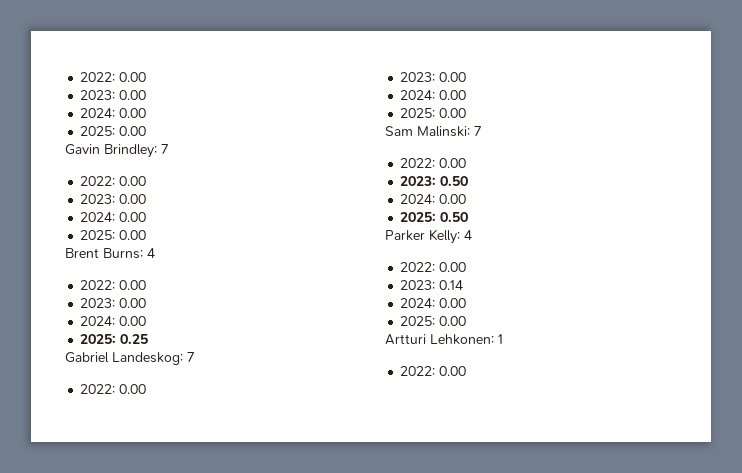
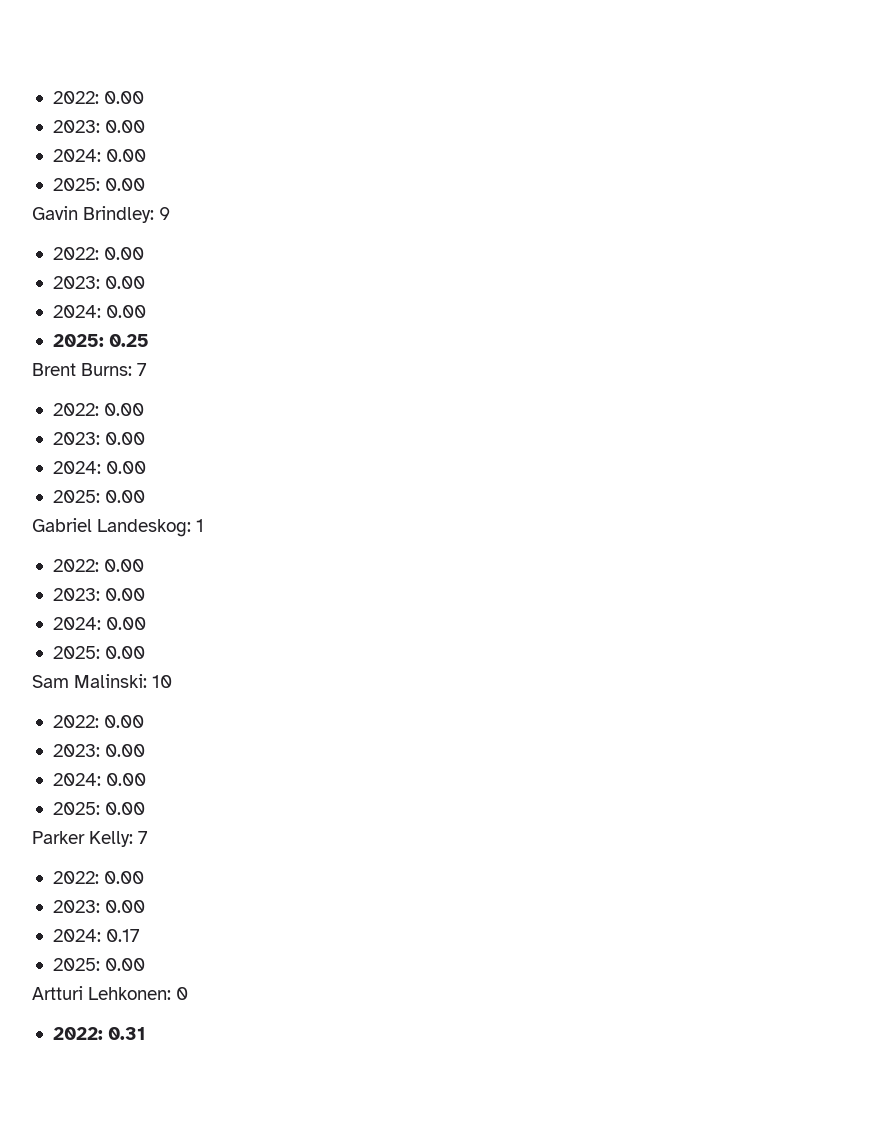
- Gavin Brindley: 7
+ Gavin Brindley: 9
+ 2022: 0.00
+ 2023: 0.00
+ 2024: 0.00
+ 2025: 0.25
+ Brent Burns: 7
  2022: 0.00
  2023: 0.00
  2024: 0.00
  2025: 0.00
- Brent Burns: 4
- 2022: 0.00
- 2023: 0.00
- 2024: 0.00
- 2025: 0.25
- Gabriel Landeskog: 7
+ Gabriel Landeskog: 1
- Sam Malinski: 7
+ Sam Malinski: 10
  2022: 0.00
- 2023: 0.50
- 2024: 0.00
- 2025: 0.50
- Parker Kelly: 4
- 2022: 0.00
- 2023: 0.14
+ 2023: 0.00
  2024: 0.00
  2025: 0.00
- Artturi Lehkonen: 1
+ Parker Kelly: 7
  2022: 0.00
+ 2023: 0.00
+ 2024: 0.17
+ 2025: 0.00
+ Artturi Lehkonen: 0
+ 2022: 0.31

